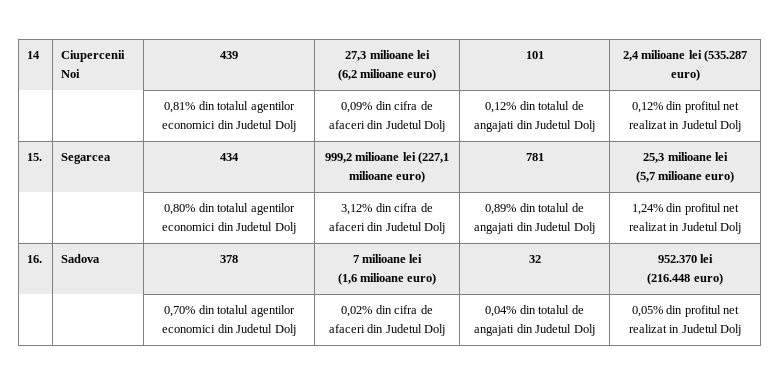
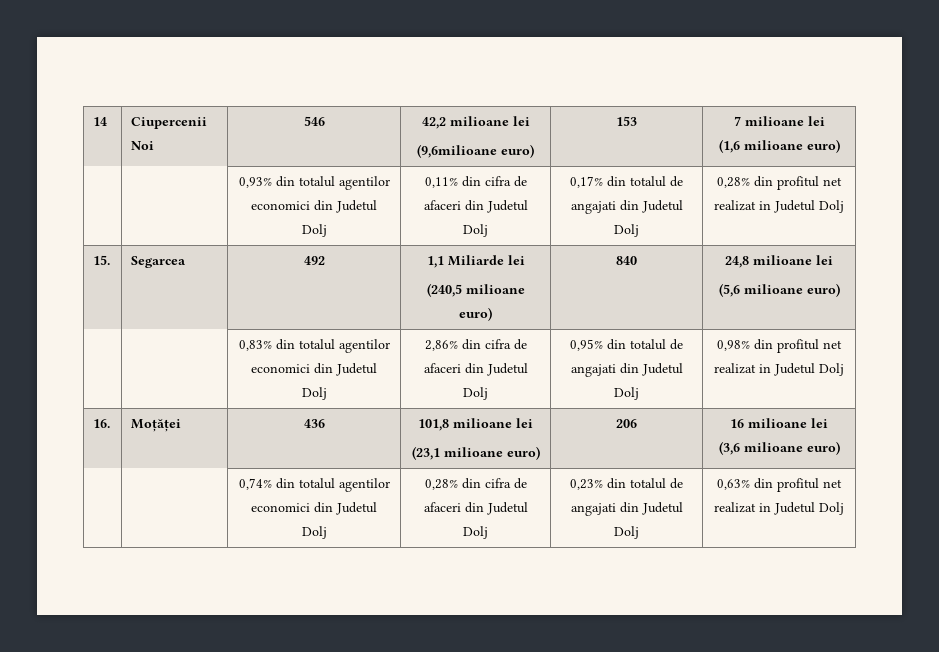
- 14 | Ciupercenii Noi | 439 | 27,3 milioane lei
- (6,2 milioane euro) | 101 | 2,4 milioane lei (535.287 euro)
- | | 0,81% din totalul agentilor economici din Judetul Dolj | 0,09% din cifra de afaceri din Judetul Dolj | 0,12% din totalul de angajati din Judetul Dolj | 0,12% din profitul net realizat in Judetul Dolj
+ 14 | Ciupercenii Noi | 546 | 42,2 milioane lei
+ (9,6milioane euro) | 153 | 7 milioane lei
+ (1,6 milioane euro)
+ | | 0,93% din totalul agentilor economici din Judetul Dolj | 0,11% din cifra de afaceri din Judetul Dolj | 0,17% din totalul de angajati din Judetul Dolj | 0,28% din profitul net realizat in Judetul Dolj
- 15. | Segarcea | 434 | 999,2 milioane lei (227,1 milioane euro) | 781 | 25,3 milioane lei
- (5,7 milioane euro)
- | | 0,80% din totalul agentilor economici din Judetul Dolj | 3,12% din cifra de afaceri din Judetul Dolj | 0,89% din totalul de angajati din Judetul Dolj | 1,24% din profitul net realizat in Judetul Dolj
+ 15. | Segarcea | 492 | 1,1 Miliarde lei
+ (240,5 milioane euro) | 840 | 24,8 milioane lei
+ (5,6 milioane euro)
+ | | 0,83% din totalul agentilor economici din Judetul Dolj | 2,86% din cifra de afaceri din Judetul Dolj | 0,95% din totalul de angajati din Judetul Dolj | 0,98% din profitul net realizat in Judetul Dolj
- 16. | Sadova | 378 | 7 milioane lei
- (1,6 milioane euro) | 32 | 952.370 lei
- (216.448 euro)
- | | 0,70% din totalul agentilor economici din Judetul Dolj | 0,02% din cifra de afaceri din Judetul Dolj | 0,04% din totalul de angajati din Judetul Dolj | 0,05% din profitul net realizat in Judetul Dolj
+ 16. | Moțăței | 436 | 101,8 milioane lei
+ (23,1 milioane euro) | 206 | 16 milioane lei
+ (3,6 milioane euro)
+ | | 0,74% din totalul agentilor economici din Judetul Dolj | 0,28% din cifra de afaceri din Judetul Dolj | 0,23% din totalul de angajati din Judetul Dolj | 0,63% din profitul net realizat in Judetul Dolj

